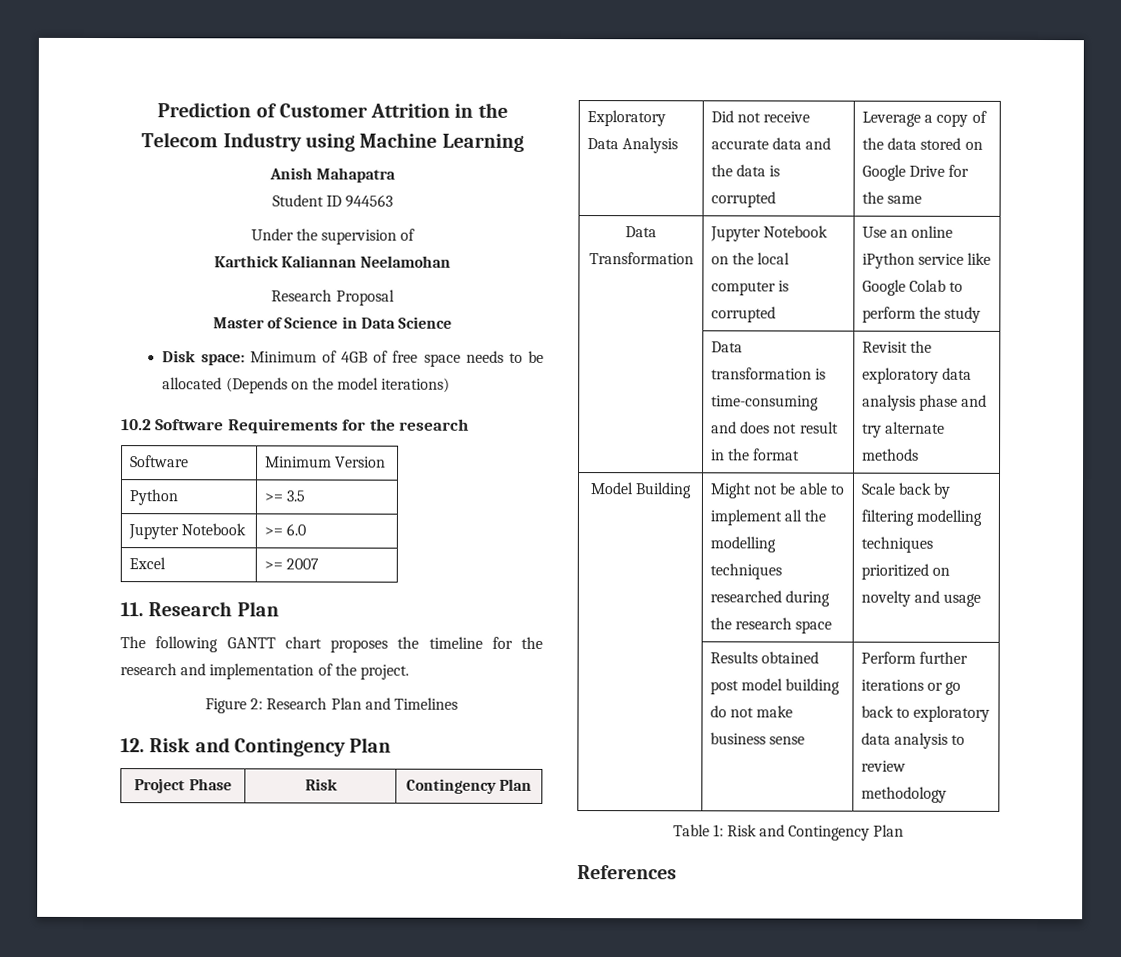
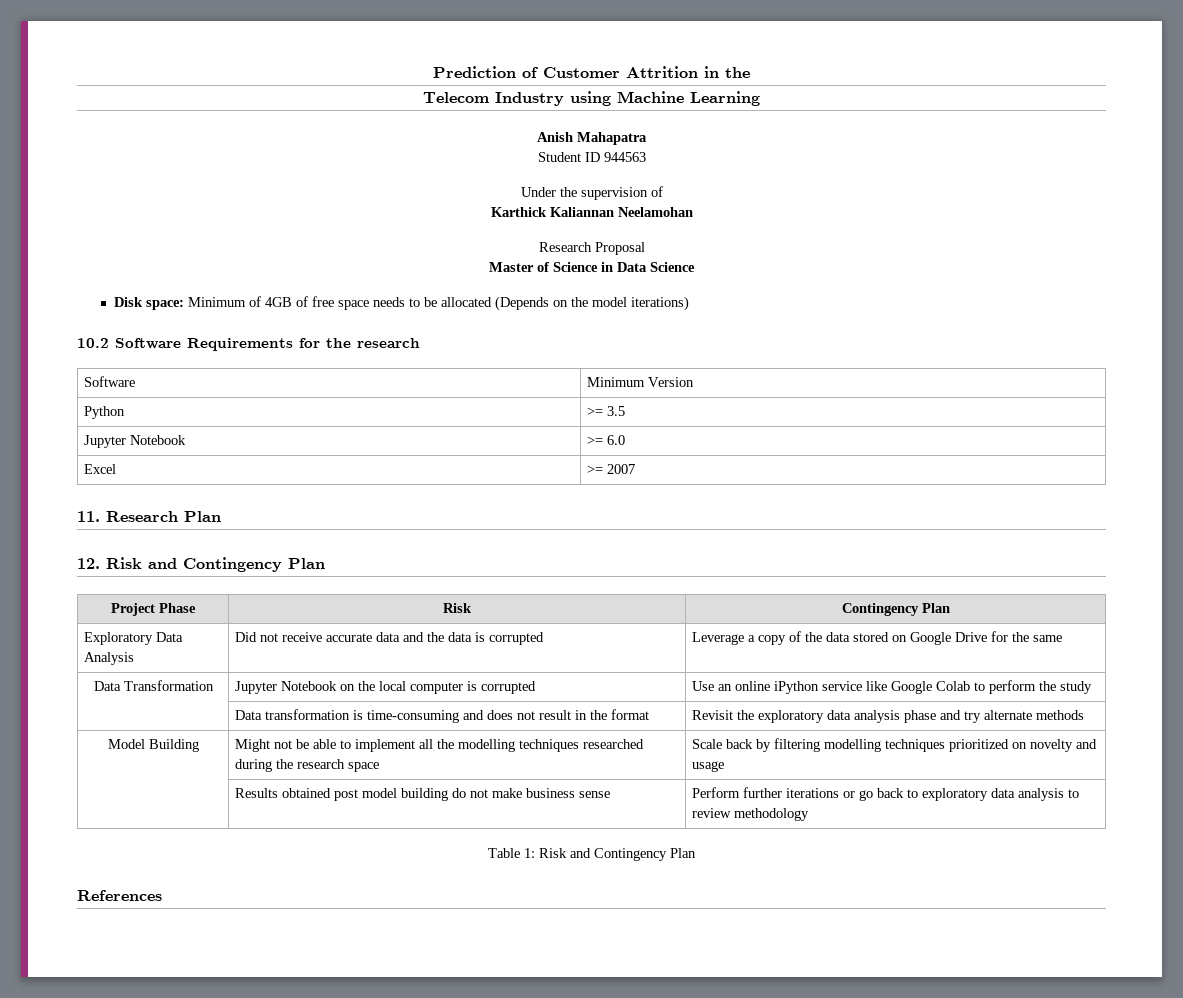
- The following GANTT chart proposes the timeline for the research and implementation of the project.
- Figure 2: Research Plan and Timelines

